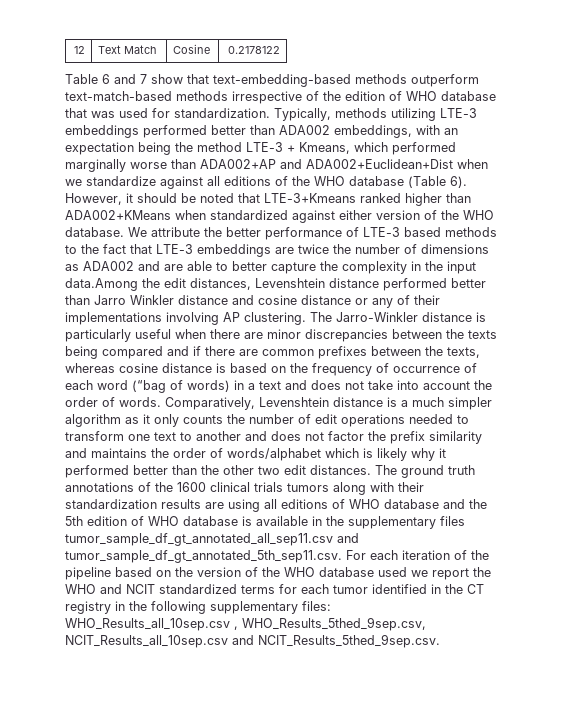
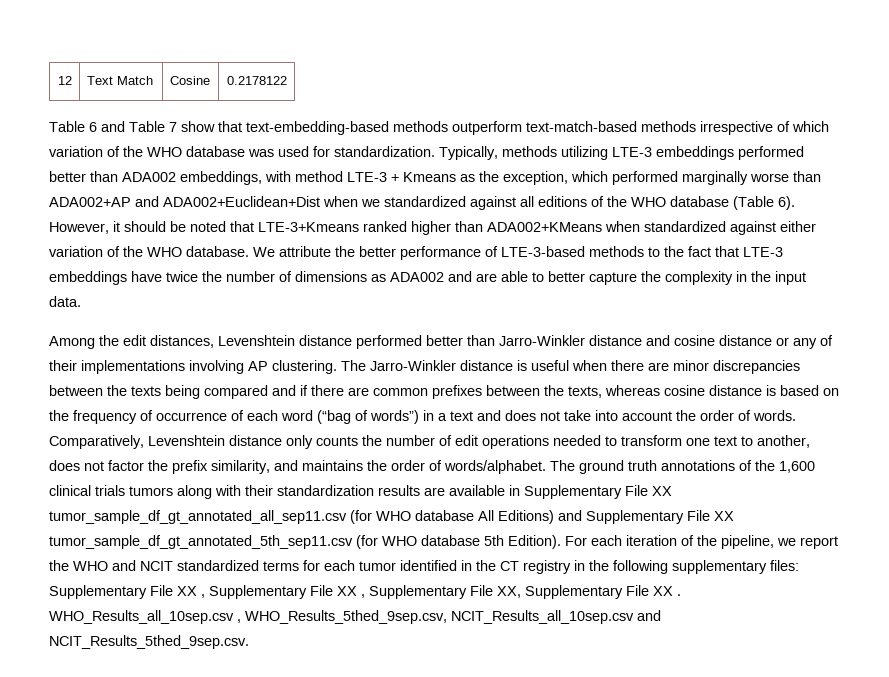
- Table 6 and 7 show that text-embedding-based methods outperform text-match-based methods irrespective of the edition of WHO database that was used for standardization.
+ Table 6 and Table 7 show that text-embedding-based methods outperform text-match-based methods irrespective of which variation of the WHO database was used for standardization.
- Typically, methods utilizing LTE-3 embeddings performed better than ADA002 embeddings, with an expectation being the method LTE-3 + Kmeans, which performed marginally worse than ADA002+AP and ADA002+Euclidean+Dist when we standardize against all editions of the WHO database (Table 6).
+ Typically, methods utilizing LTE-3 embeddings performed better than ADA002 embeddings, with method LTE-3 + Kmeans as the exception, which performed marginally worse than ADA002+AP and ADA002+Euclidean+Dist when we standardized against all editions of the WHO database (Table 6).
- However, it should be noted that LTE-3+Kmeans ranked higher than ADA002+KMeans when standardized against either version of the WHO database.
+ However, it should be noted that LTE-3+Kmeans ranked higher than ADA002+KMeans when standardized against either variation of the WHO database.
- We attribute the better performance of LTE-3 based methods to the fact that LTE-3 embeddings are twice the number of dimensions as ADA002 and are able to better capture the complexity in the input data.Among the edit distances, Levenshtein distance performed better than Jarro Winkler distance and cosine distance or any of their implementations involving AP clustering.
+ We attribute the better performance of LTE-3-based methods to the fact that LTE-3 embeddings have twice the number of dimensions as ADA002 and are able to better capture the complexity in the input data.
+ Among the edit distances, Levenshtein distance performed better than Jarro-Winkler distance and cosine distance or any of their implementations involving AP clustering.
- The Jarro-Winkler distance is particularly useful when there are minor discrepancies between the texts being compared and if there are common prefixes between the texts, whereas cosine distance is based on the frequency of occurrence of each word (“bag of words) in a text and does not take into account the order of words.
+ The Jarro-Winkler distance is useful when there are minor discrepancies between the texts being compared and if there are common prefixes between the texts, whereas cosine distance is based on the frequency of occurrence of each word (“bag of words”) in a text and does not take into account the order of words.
- Comparatively, Levenshtein distance is a much simpler algorithm as it only counts the number of edit operations needed to transform one text to another and does not factor the prefix similarity and maintains the order of words/alphabet which is likely why it performed better than the other two edit distances.
+ Comparatively, Levenshtein distance only counts the number of edit operations needed to transform one text to another, does not factor the prefix similarity, and maintains the order of words/alphabet.
- The ground truth annotations of the 1600 clinical trials tumors along with their standardization results are using all editions of WHO database and the 5th edition of WHO database is available in the supplementary files tumor_sample_df_gt_annotated_all_sep11.csv and tumor_sample_df_gt_annotated_5th_sep11.csv. For each iteration of the pipeline based on the version of the WHO database used we report the WHO and NCIT standardized terms for each tumor identified in the CT registry in the following supplementary files: WHO_Results_all_10sep.csv , WHO_Results_5thed_9sep.csv, NCIT_Results_all_10sep.csv and NCIT_Results_5thed_9sep.csv.
+ The ground truth annotations of the 1,600 clinical trials tumors along with their standardization results are available in Supplementary File XX tumor_sample_df_gt_annotated_all_sep11.csv (for WHO database All Editions) and Supplementary File XX tumor_sample_df_gt_annotated_5th_sep11.csv (for WHO database 5th Edition). For each iteration of the pipeline, we report the WHO and NCIT standardized terms for each tumor identified in the CT registry in the following supplementary files: Supplementary File XX , Supplementary File XX , Supplementary File XX, Supplementary File XX . WHO_Results_all_10sep.csv , WHO_Results_5thed_9sep.csv, NCIT_Results_all_10sep.csv and NCIT_Results_5thed_9sep.csv.

